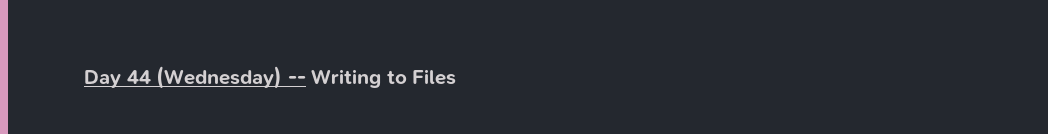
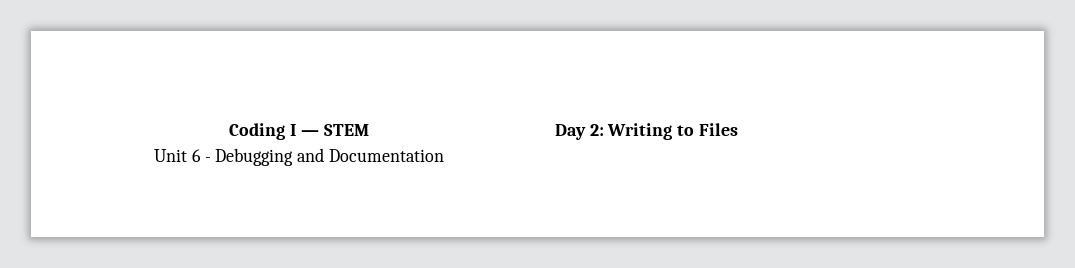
- Day 44 (Wednesday) -- Writing to Files
+ Coding I — STEM
+ Unit 6 - Debugging and Documentation
+ Day 2: Writing to Files

